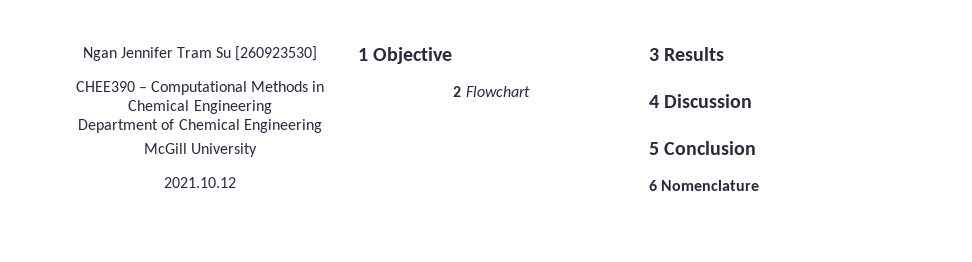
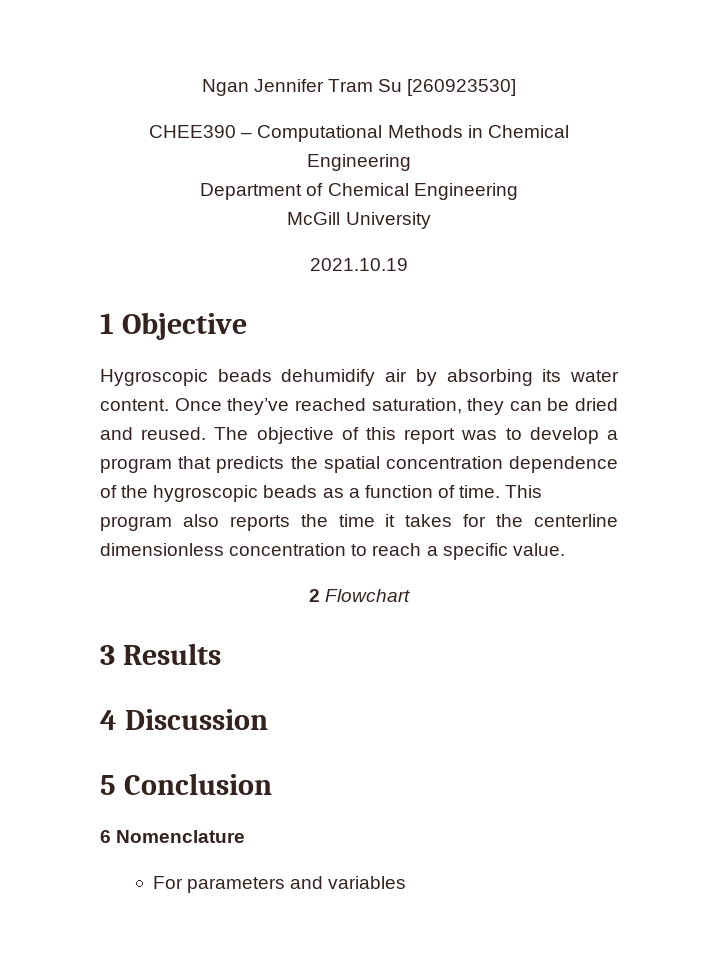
- 2021.10.12
+ 2021.10.19
+ Hygroscopic beads dehumidify air by absorbing its water content. Once they’ve reached saturation, they can be dried and reused. The objective of this report was to develop a program that predicts the spatial concentration dependence of the hygroscopic beads as a function of time. This program also reports the time it takes for the centerline dimensionless concentration to reach a specific value.
+ For parameters and variables

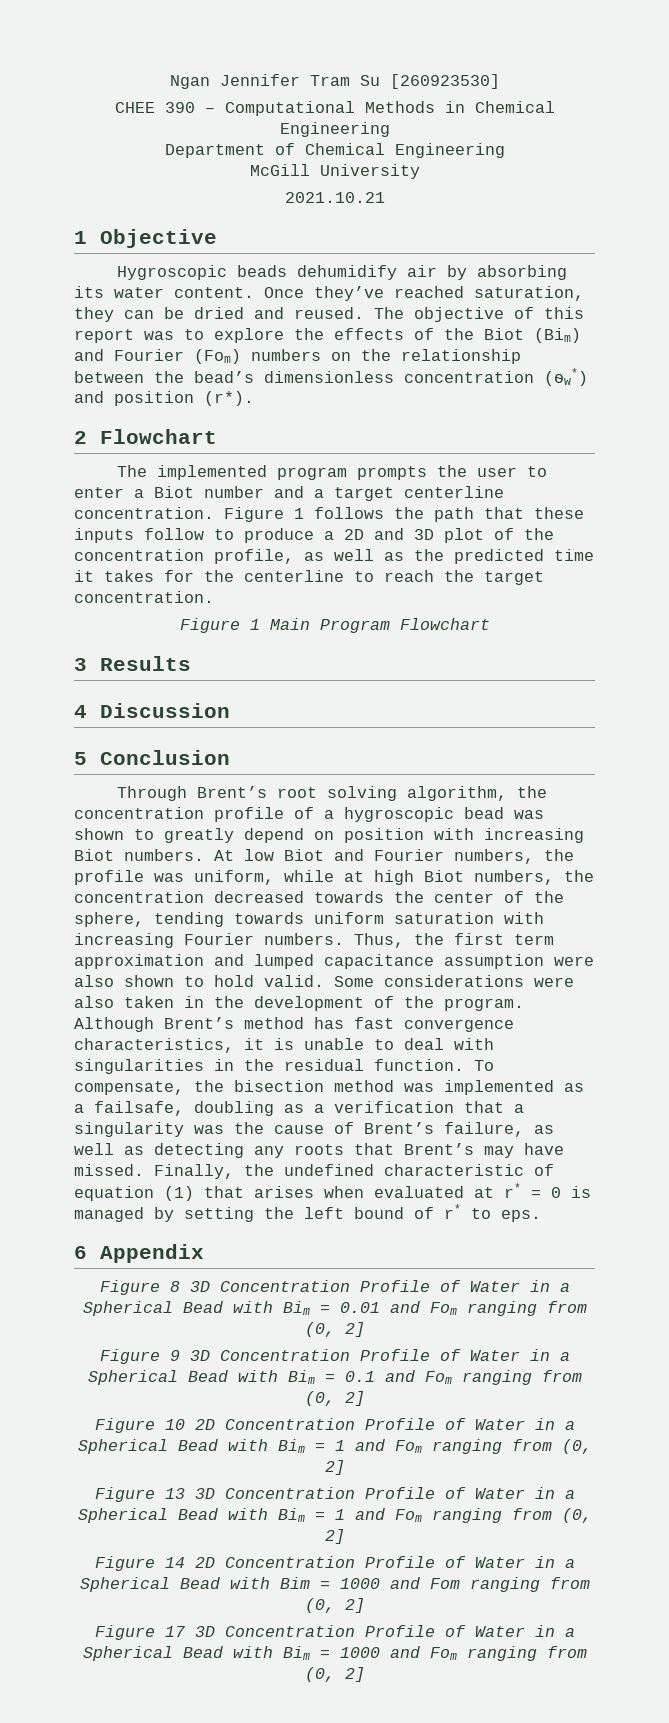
- CHEE390 – Computational Methods in Chemical Engineering
+ CHEE 390 – Computational Methods in Chemical Engineering
- 2021.10.19
+ 2021.10.21
- The objective of this report was to develop a program that predicts the spatial concentration dependence of the hygroscopic beads as a function of time. This program also reports the time it takes for the centerline dimensionless concentration to reach a specific value.
+ The objective of this report was to explore the effects of the Biot (Bim) and Fourier (Fom) numbers on the relationship between the bead’s dimensionless concentration (ѳw*) and position (r*).
  2 Flowchart
+ The implemented program prompts the user to enter a Biot number and a target centerline concentration. Figure 1 follows the path that these inputs follow to produce a 2D and 3D plot of the concentration profile, as well as the predicted time it takes for the centerline to reach the target concentration.
+ Figure 1 Main Program Flowchart
- 6 Nomenclature
- For parameters and variables
+ Through Brent’s root solving algorithm, the concentration profile of a hygroscopic bead was shown to greatly depend on position with increasing Biot numbers. At low Biot and Fourier numbers, the profile was uniform, while at high Biot numbers, the concentration decreased towards the center of the sphere, tending towards uniform saturation with increasing Fourier numbers. Thus, the first term approximation and lumped capacitance assumption were also shown to hold valid. Some considerations were also taken in the development of the program. Although Brent’s method has fast convergence characteristics, it is unable to deal with singularities in the residual function. To compensate, the bisection method was implemented as a failsafe, doubling as a verification that a singularity was the cause of Brent’s failure, as well as detecting any roots that Brent’s may have missed. Finally, the undefined characteristic of equation (1) that arises when evaluated at r* = 0 is managed by setting the left bound of r* to eps.
+ 6 Appendix
+ Figure 8 3D Concentration Profile of Water in a Spherical Bead with Bim = 0.01 and Fom ranging from (0, 2]
+ Figure 9 3D Concentration Profile of Water in a Spherical Bead with Bim = 0.1 and Fom ranging from (0, 2]
+ Figure 10 2D Concentration Profile of Water in a Spherical Bead with Bim = 1 and Fom ranging from (0, 2]
+ Figure 13 3D Concentration Profile of Water in a Spherical Bead with Bim = 1 and Fom ranging from (0, 2]
+ Figure 14 2D Concentration Profile of Water in a Spherical Bead with Bim = 1000 and Fom ranging from (0, 2]
+ Figure 17 3D Concentration Profile of Water in a Spherical Bead with Bim = 1000 and Fom ranging from (0, 2]

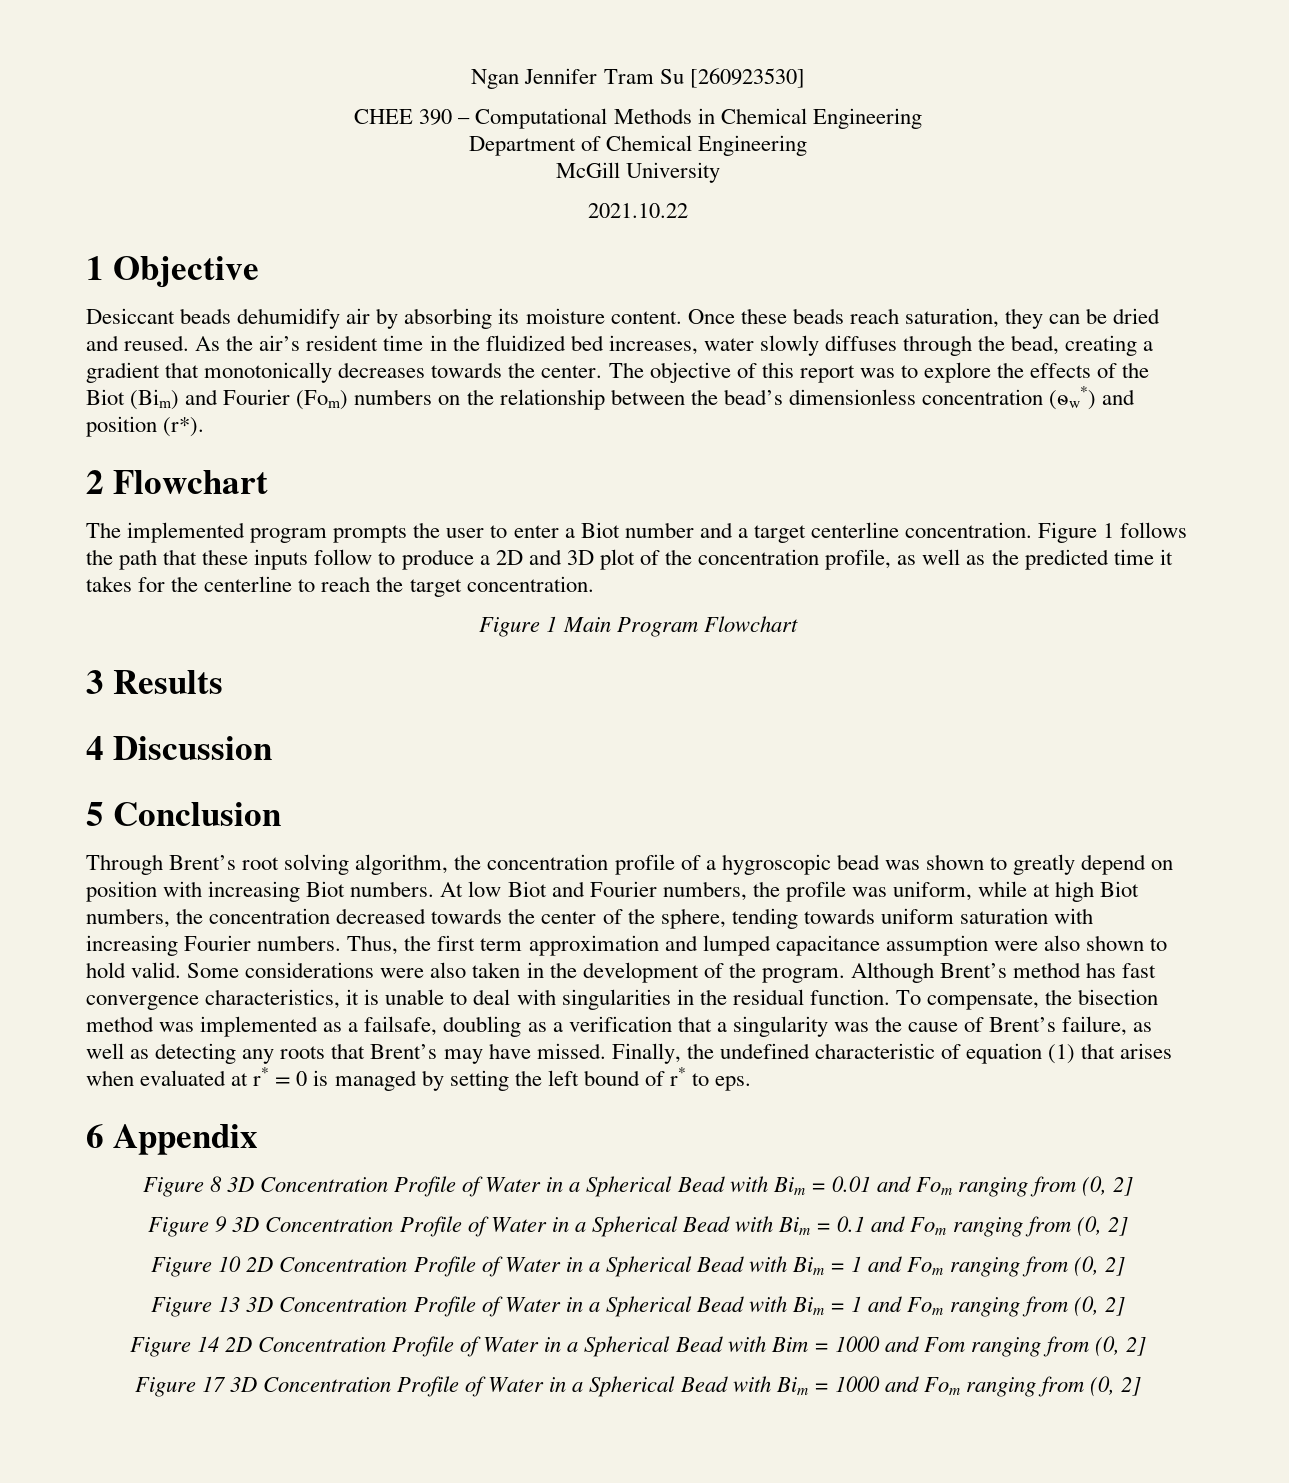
- 2021.10.21
+ 2021.10.22
- Hygroscopic beads dehumidify air by absorbing its water content.
+ Desiccant beads dehumidify air by absorbing its moisture content.
- Once they’ve reached saturation, they can be dried and reused.
+ Once these beads reach saturation, they can be dried and reused.
+ As the air’s resident time in the fluidized bed increases, water slowly diffuses through the bead, creating a gradient that monotonically decreases towards the center.

